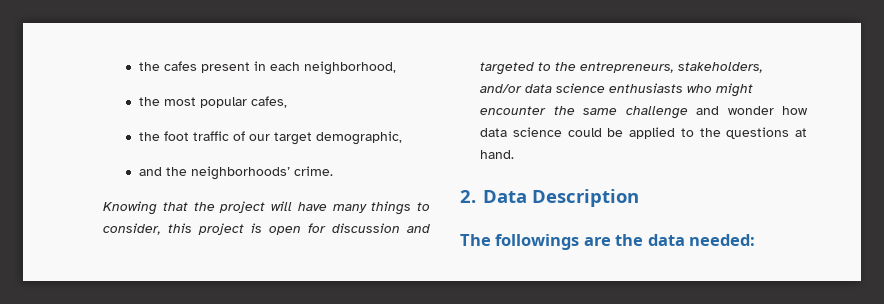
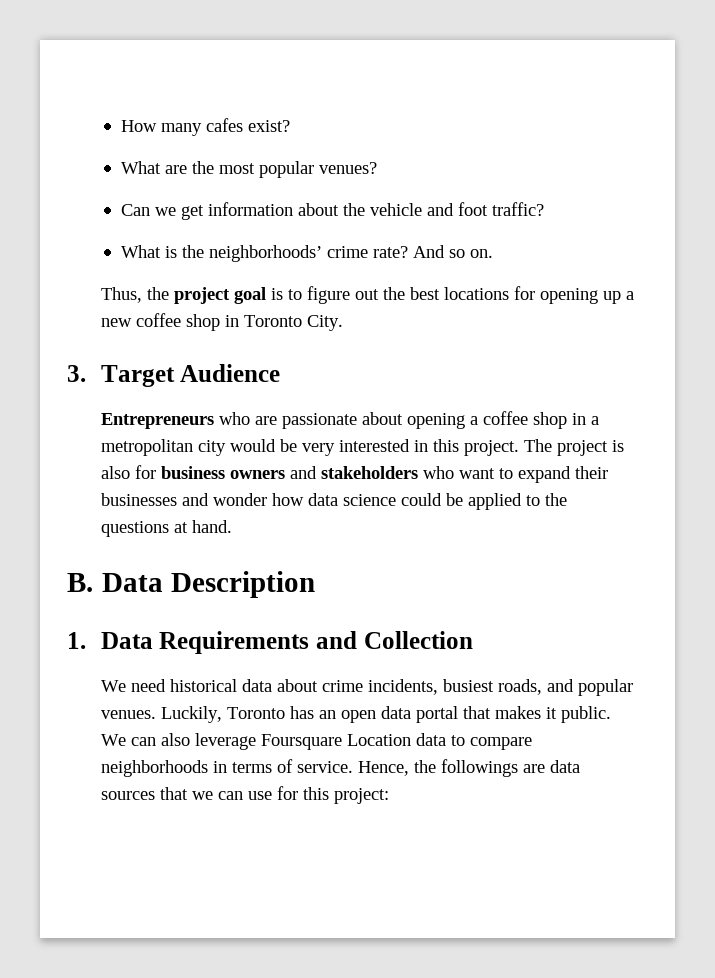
- the cafes present in each neighborhood,
- the most popular cafes,
- the foot traffic of our target demographic,
- and the neighborhoods’ crime.
- Knowing that the project will have many things to consider, this project is open for discussion and targeted to the entrepreneurs, stakeholders, and/or data science enthusiasts who might encounter the same challenge and wonder how data science could be applied to the questions at hand.
+ How many cafes exist?
+ What are the most popular venues?
+ Can we get information about the vehicle and foot traffic?
+ What is the neighborhoods’ crime rate? And so on.
+ Thus, the project goal is to figure out the best locations for opening up a new coffee shop in Toronto City.
+ 3. Target Audience
+ Entrepreneurs who are passionate about opening a coffee shop in a metropolitan city would be very interested in this project. The project is also for business owners and stakeholders who want to expand their businesses and wonder how data science could be applied to the questions at hand.
- 2. Data Description
+ B. Data Description
- The followings are the data needed:
+ 1. Data Requirements and Collection
+ We need historical data about crime incidents, busiest roads, and popular venues. Luckily, Toronto has an open data portal that makes it public. We can also leverage Foursquare Location data to compare neighborhoods in terms of service. Hence, the followings are data sources that we can use for this project:

